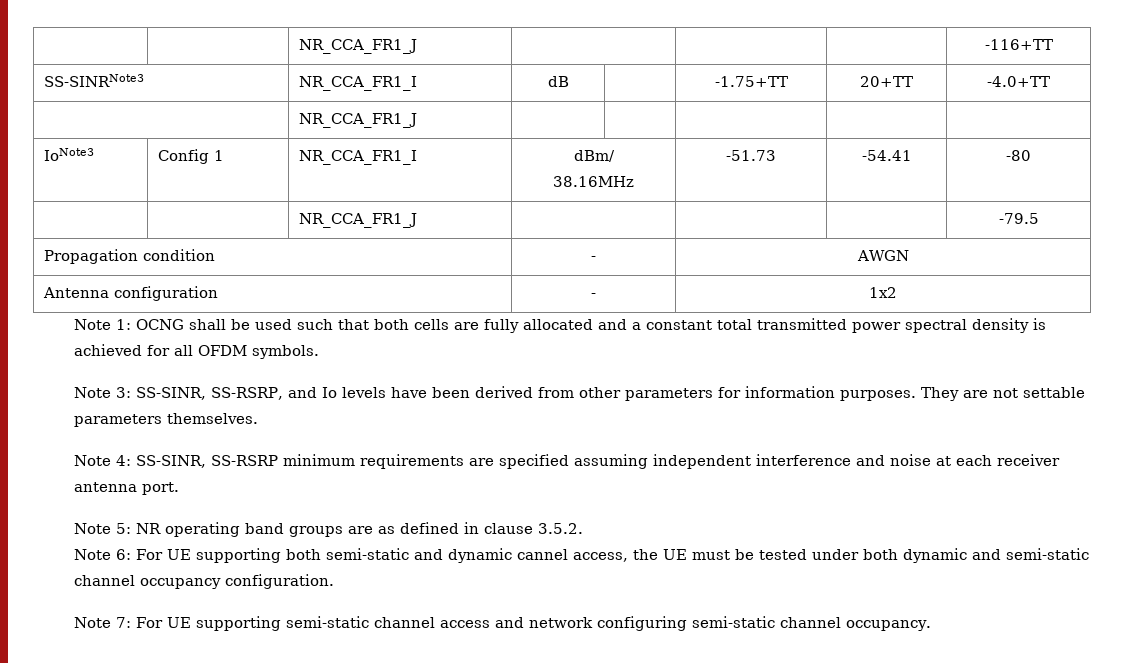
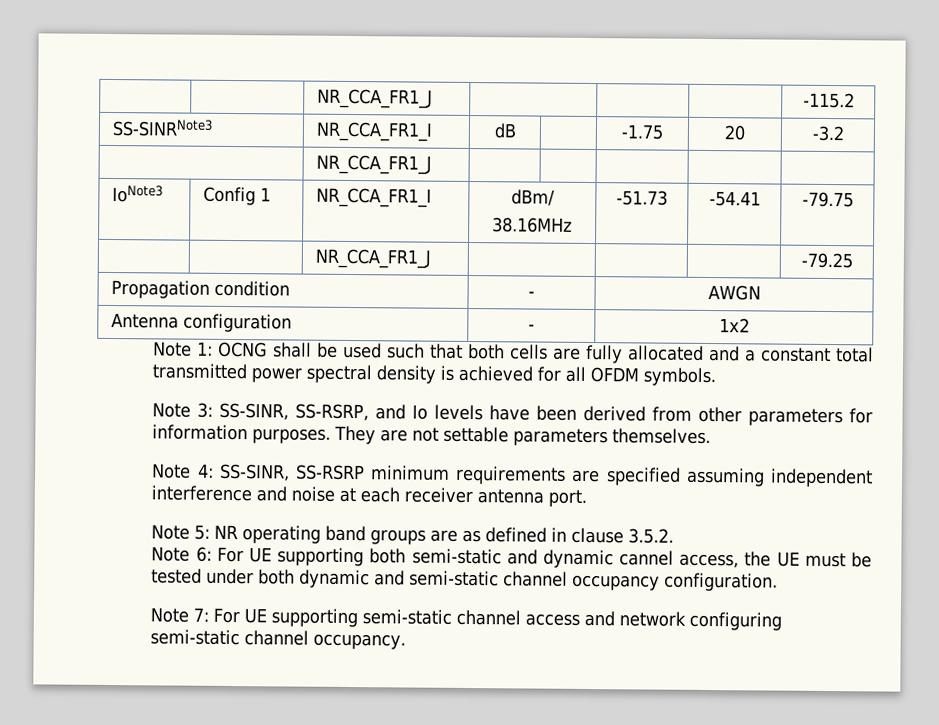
- | | NR_CCA_FR1_J | | | | -116+TT
+ | | NR_CCA_FR1_J | | | | -115.2
- SS-SINRNote3 | NR_CCA_FR1_I | dB | | -1.75+TT | 20+TT | -4.0+TT
+ SS-SINRNote3 | NR_CCA_FR1_I | dB | | -1.75 | 20 | -3.2
  IoNote3 | Config 1 | NR_CCA_FR1_I | dBm/
- 38.16MHz | -51.73 | -54.41 | -80
- | | NR_CCA_FR1_J | | | | -79.5
+ 38.16MHz | -51.73 | -54.41 | -79.75
+ | | NR_CCA_FR1_J | | | | -79.25

